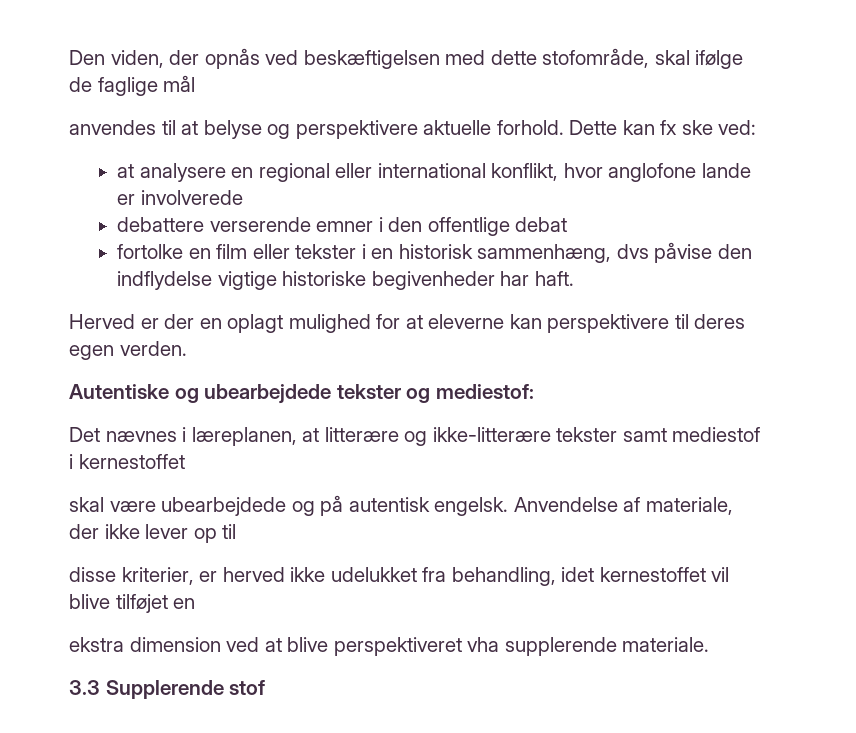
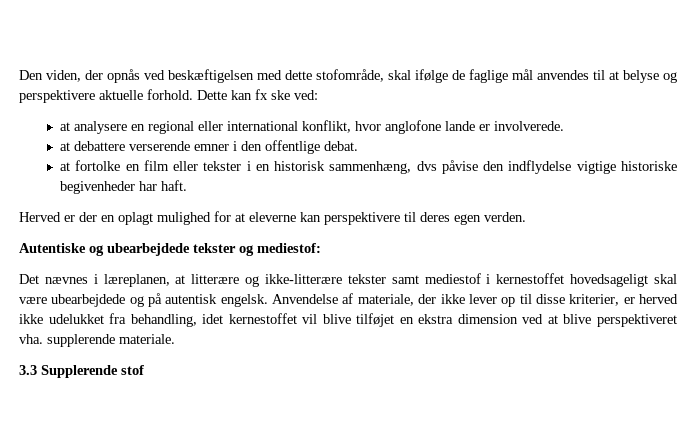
- Den viden, der opnås ved beskæftigelsen med dette stofområde, skal ifølge de faglige mål
- anvendes til at belyse og perspektivere aktuelle forhold.
+ Den viden, der opnås ved beskæftigelsen med dette stofområde, skal ifølge de faglige mål anvendes til at belyse og perspektivere aktuelle forhold.
- at analysere en regional eller international konflikt, hvor anglofone lande er involverede
- debattere verserende emner i den offentlige debat
- fortolke en film eller tekster i en historisk sammenhæng, dvs påvise den indflydelse vigtige historiske begivenheder har haft.
+ at analysere en regional eller international konflikt, hvor anglofone lande er involverede.
+ at debattere verserende emner i den offentlige debat.
+ at fortolke en film eller tekster i en historisk sammenhæng, dvs påvise den indflydelse vigtige historiske begivenheder har haft.
- Det nævnes i læreplanen, at litterære og ikke-litterære tekster samt mediestof i kernestoffet
- skal være ubearbejdede og på autentisk engelsk.
+ Det nævnes i læreplanen, at litterære og ikke-litterære tekster samt mediestof i kernestoffet hovedsageligt skal være ubearbejdede og på autentisk engelsk.
- Anvendelse af materiale, der ikke lever op til
- disse kriterier, er herved ikke udelukket fra behandling, idet kernestoffet vil blive tilføjet en
- ekstra dimension ved at blive perspektiveret vha supplerende materiale.
+ Anvendelse af materiale, der ikke lever op til disse kriterier, er herved ikke udelukket fra behandling, idet kernestoffet vil blive tilføjet en ekstra dimension ved at blive perspektiveret vha. supplerende materiale.

